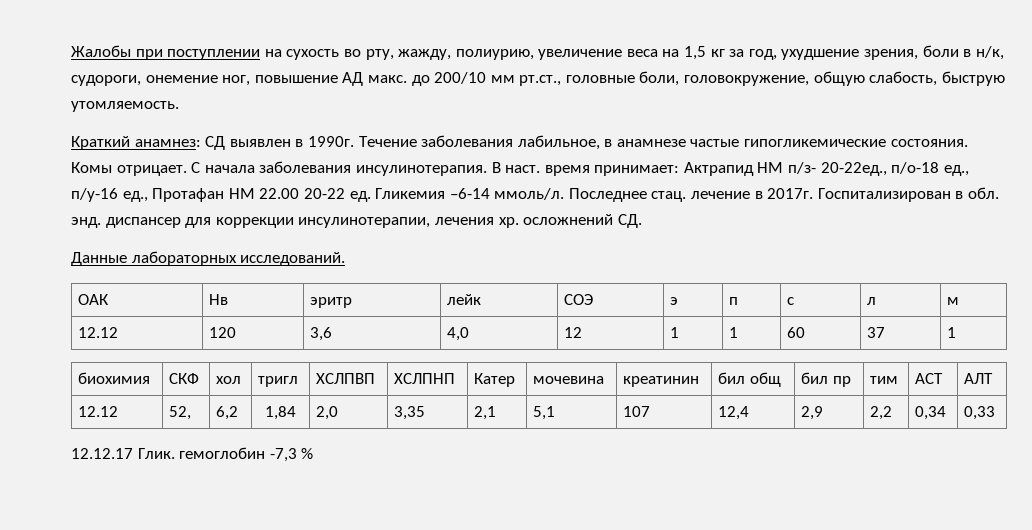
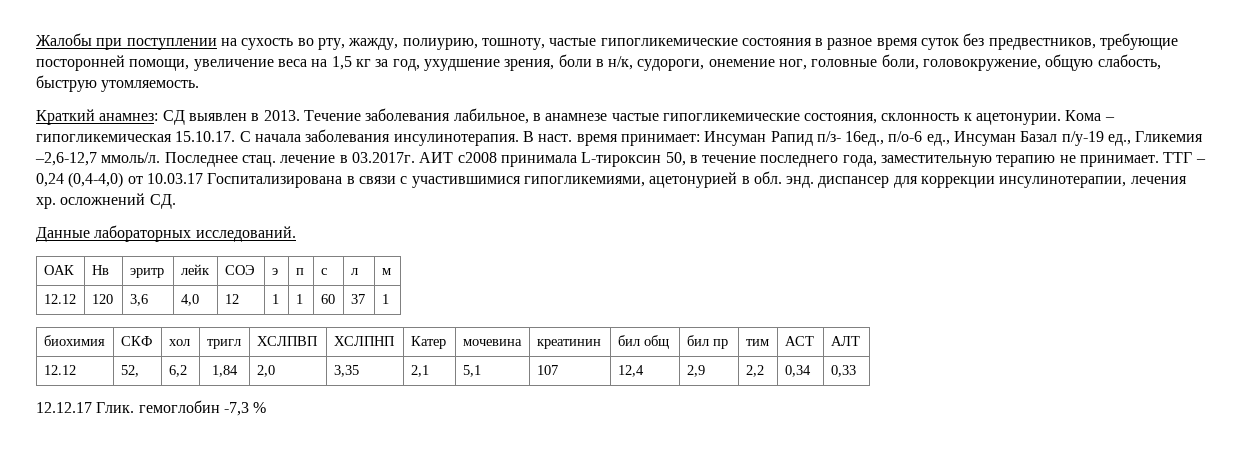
- Жалобы при поступлении на сухость во рту, жажду, полиурию, увеличение веса на 1,5 кг за год, ухудшение зрения, боли в н/к, судороги, онемение ног, повышение АД макс. до 200/10 мм рт.ст., головные боли, головокружение, общую слабость, быструю утомляемость.
+ Жалобы при поступлении на сухость во рту, жажду, полиурию, тошноту, частые гипогликемические состояния в разное время суток без предвестников, требующие посторонней помощи, увеличение веса на 1,5 кг за год, ухудшение зрения, боли в н/к, судороги, онемение ног, головные боли, головокружение, общую слабость, быструю утомляемость.
- Краткий анамнез: СД выявлен в 1990г.
+ Краткий анамнез: СД выявлен в 2013.
- Течение заболевания лабильное, в анамнезе частые гипогликемические состояния. Комы отрицает. С начала заболевания инсулинотерапия.
+ Течение заболевания лабильное, в анамнезе частые гипогликемические состояния, склонность к ацетонурии. Кома – гипогликемическая 15.10.17. С начала заболевания инсулинотерапия.
- В наст. время принимает: Актрапид НМ п/з- 20-22ед., п/о-18 ед., п/у-16 ед., Протафан НМ 22.00 20-22 ед. Гликемия –6-14 ммоль/л.
+ В наст. время принимает: Инсуман Рапид п/з- 16ед., п/о-6 ед., Инсуман Базал п/у-19 ед., Гликемия –2,6-12,7 ммоль/л.
- Последнее стац. лечение в 2017г. Госпитализирован в обл. энд. диспансер для коррекции инсулинотерапии, лечения хр. осложнений СД.
+ Последнее стац. лечение в 03.2017г. АИТ с2008 принимала L-тироксин 50, в течение последнего года, заместительную терапию не принимает. ТТГ – 0,24 (0,4-4,0) от 10.03.17 Госпитализирована в связи с участившимися гипогликемиями, ацетонурией в обл. энд. диспансер для коррекции инсулинотерапии, лечения хр. осложнений СД.

